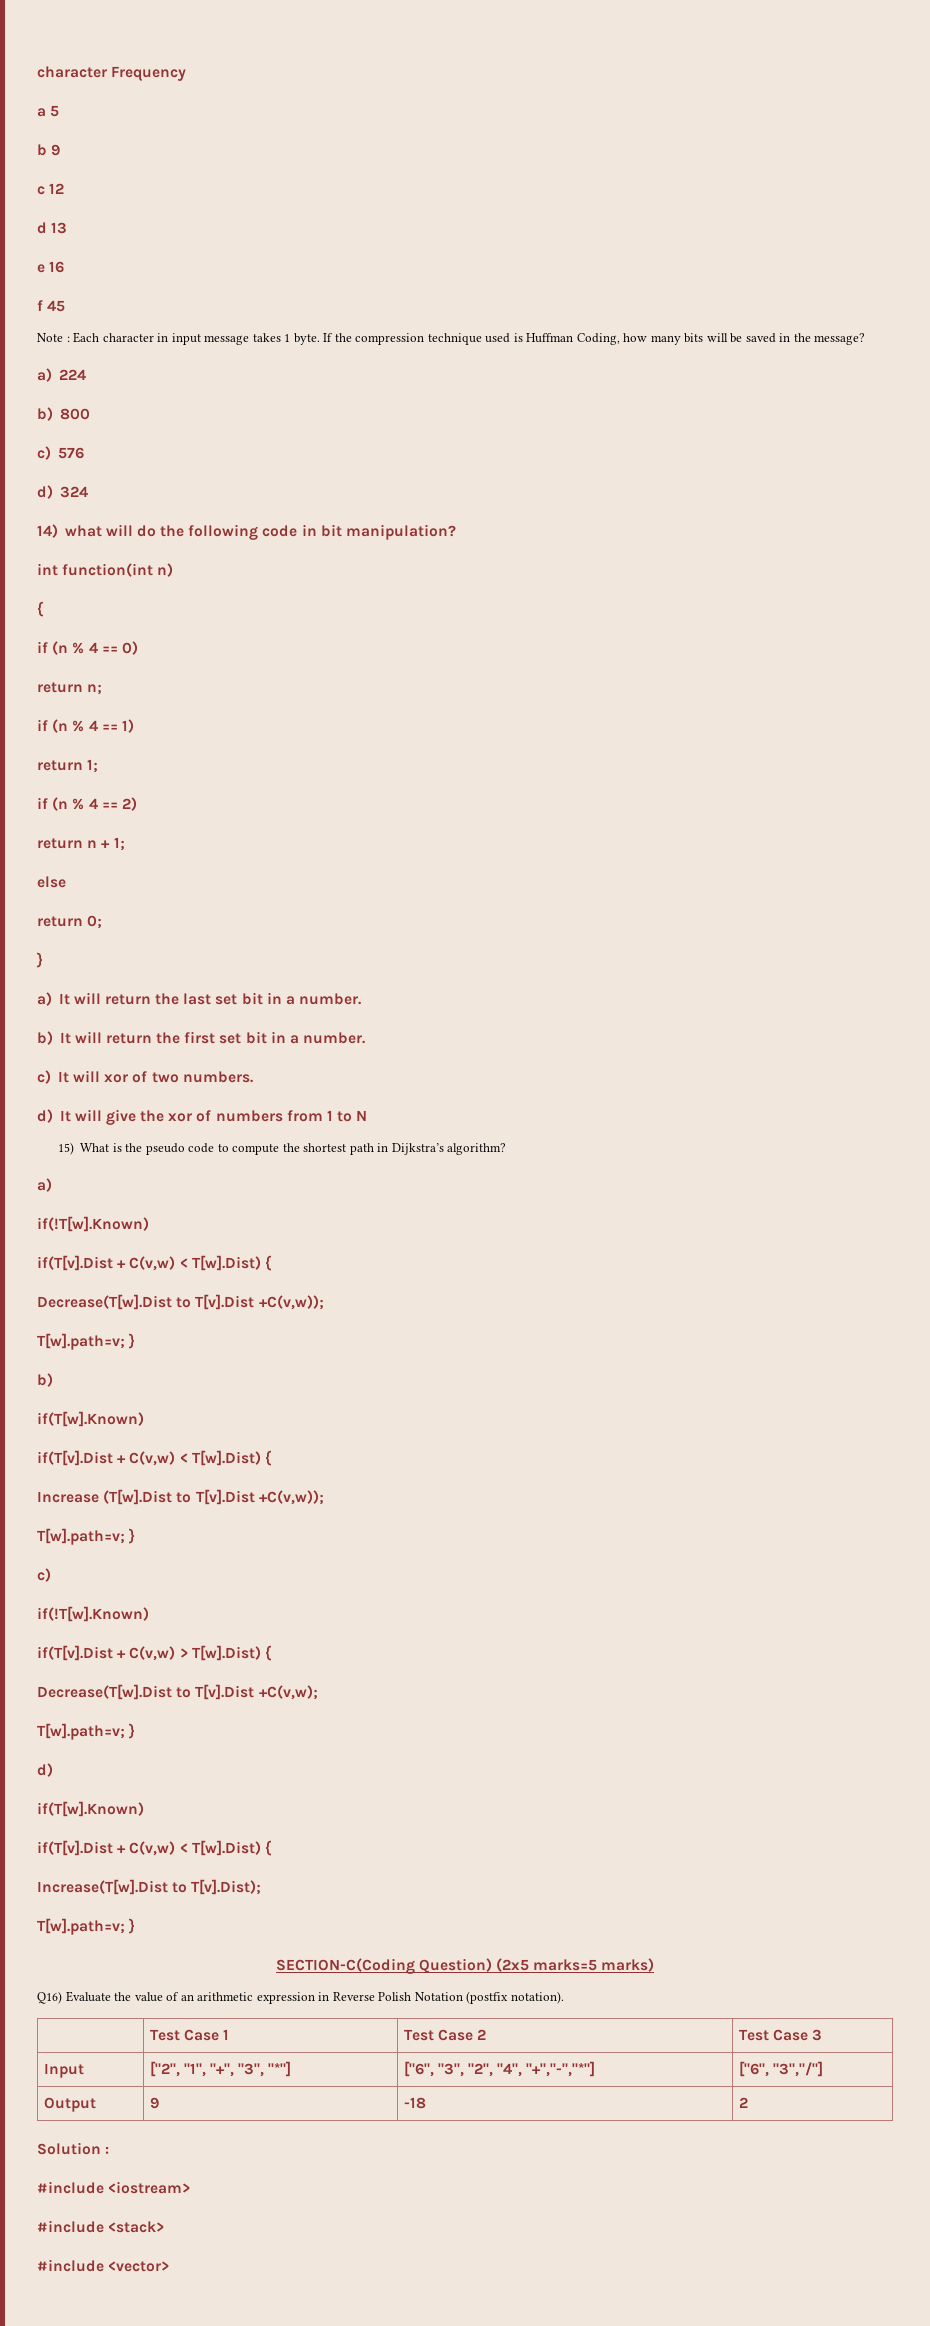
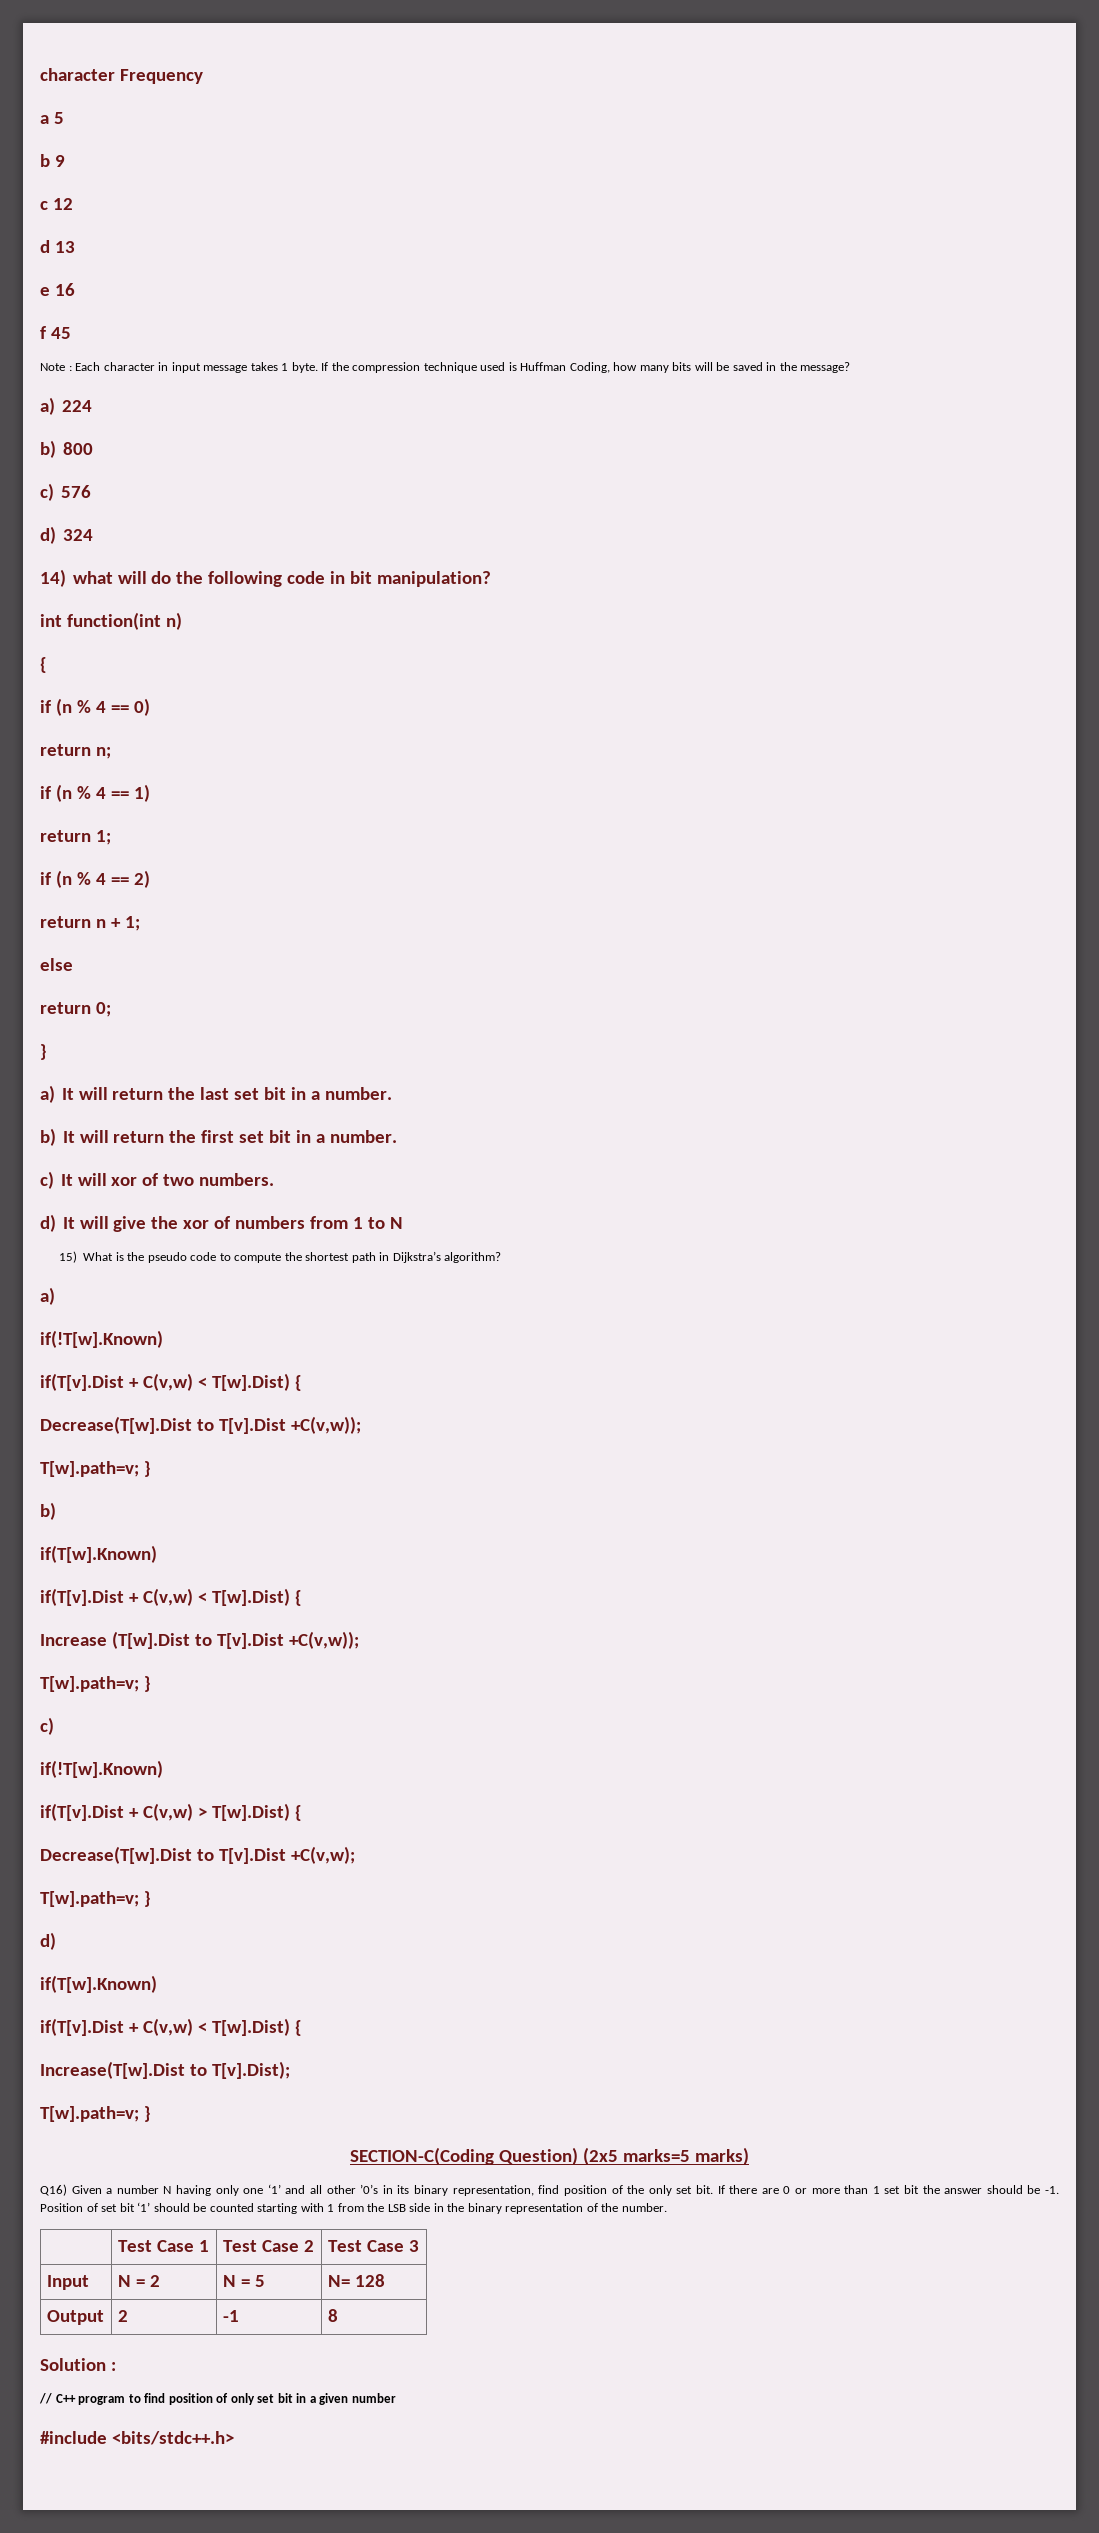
- Q16) Evaluate the value of an arithmetic expression in Reverse Polish Notation (postfix notation).
+ Q16) Given a number N having only one ‘1’ and all other ’0’s in its binary representation, find position of the only set bit. If there are 0 or more than 1 set bit the answer should be -1. Position of set bit ‘1’ should be counted starting with 1 from the LSB side in the binary representation of the number.
- Input | ["2", "1", "+", "3", "*"] | ["6", "3", "2", "4", "+","-","*"] | ["6", "3","/"]
- Output | 9 | -18 | 2
+ Input | N = 2 | N = 5 | N= 128
+ Output | 2 | -1 | 8
  Solution :
- #include <iostream>
- #include <stack>
- #include <vector>
+ // C++ program to find position of only set bit in a given number
+ #include <bits/stdc++.h>

